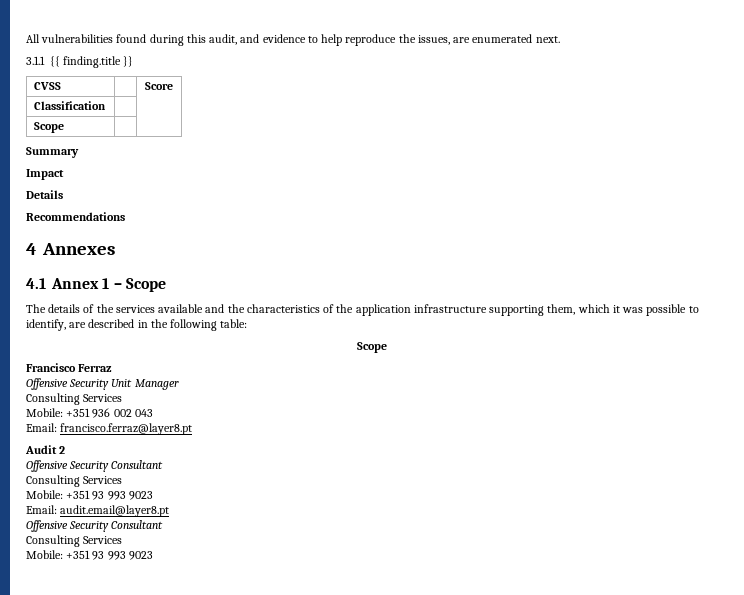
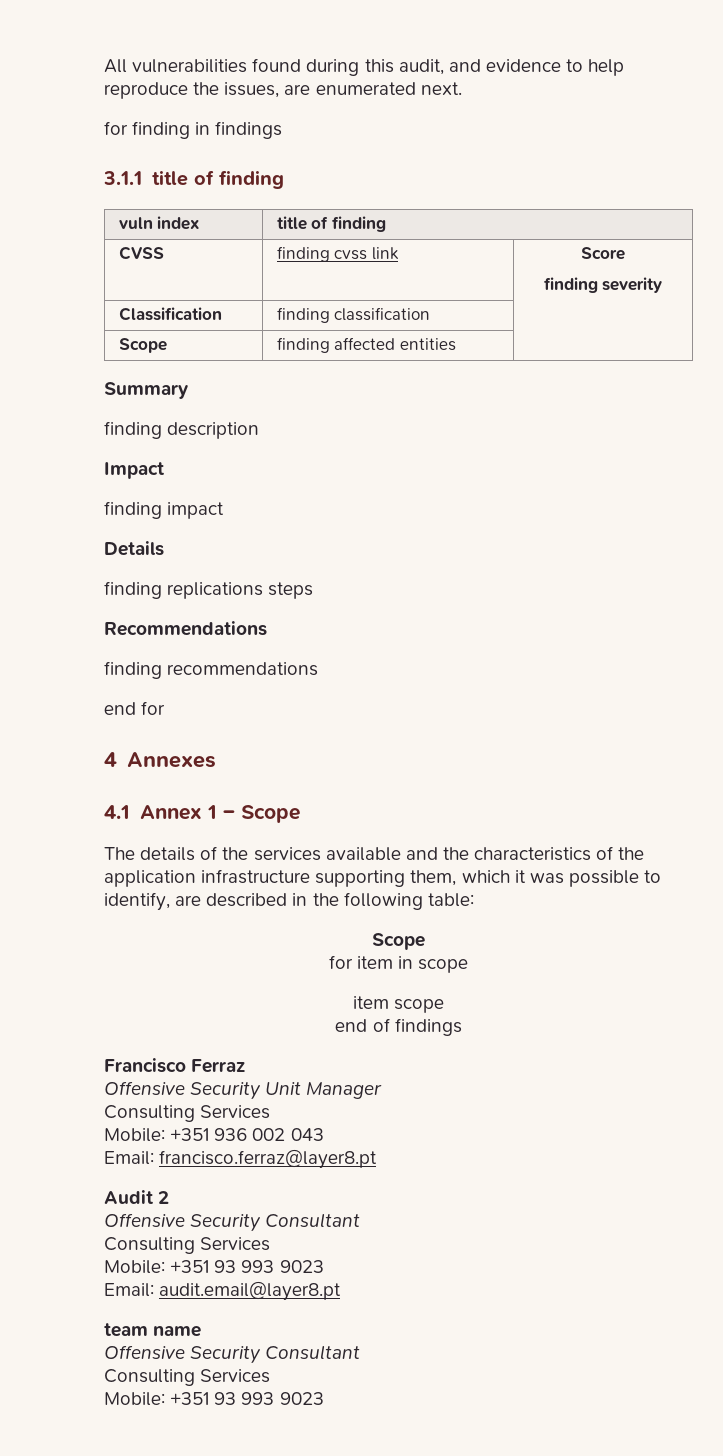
- 3.1.1 {{ finding.title }}
- CVSS | | Score
+ for finding in findings
+ 3.1.1 title of finding
+ vuln index | title of finding
+ CVSS | finding cvss link | Score
+ finding severity
- Classification | |
+ Classification | finding classification |
- Scope | |
+ Scope | finding affected entities |
+ finding description
+ finding impact
+ finding replications steps
  Recommendations
+ finding recommendations
+ end for
+ for item in scope
+ item scope
+ end of findings
+ team name

